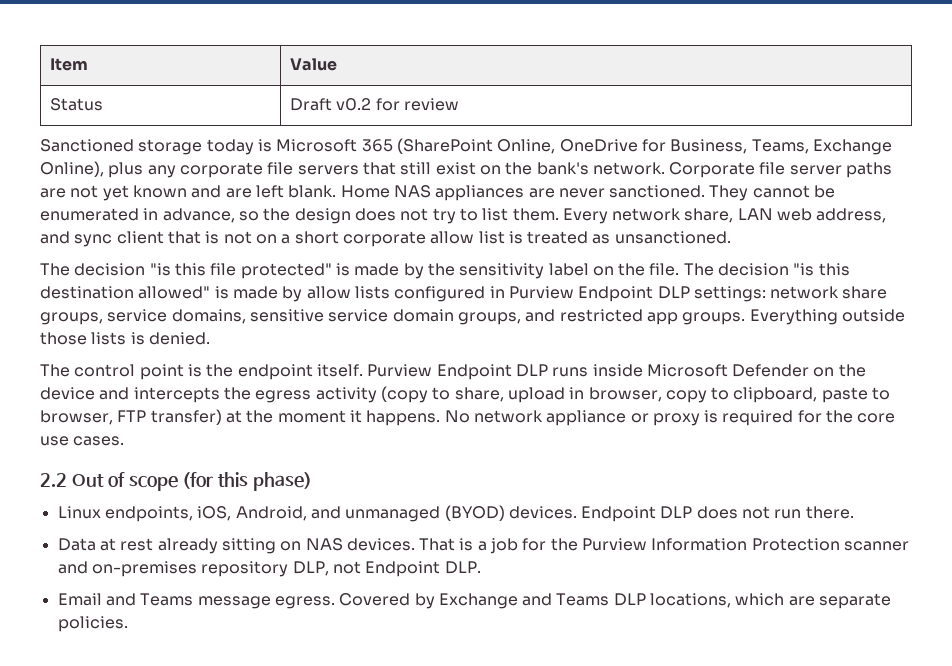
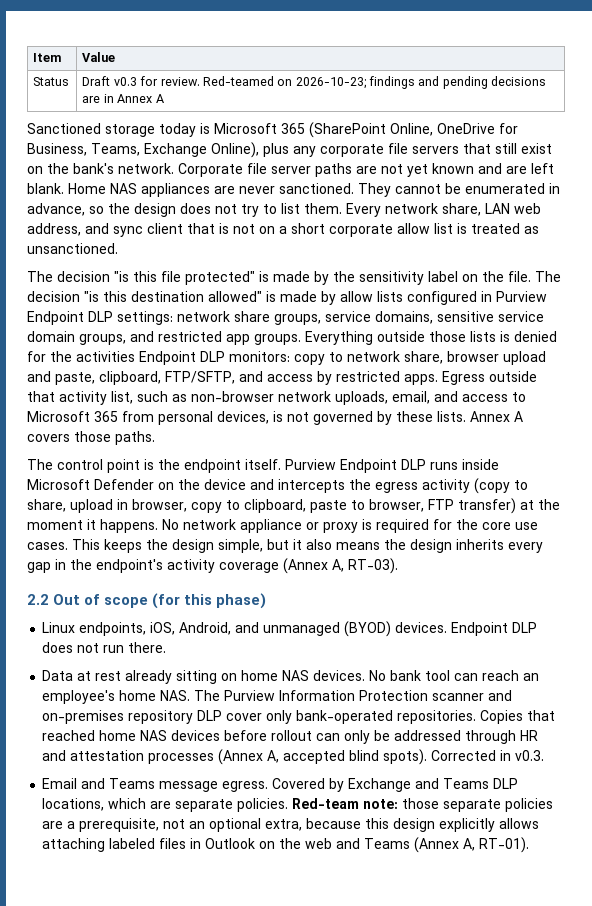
- Status | Draft v0.2 for review
+ Status | Draft v0.3 for review. Red-teamed on 2026-10-23; findings and pending decisions are in Annex A
- Everything outside those lists is denied.
+ Everything outside those lists is denied for the activities Endpoint DLP monitors: copy to network share, browser upload and paste, clipboard, FTP/SFTP, and access by restricted apps. Egress outside that activity list, such as non-browser network uploads, email, and access to Microsoft 365 from personal devices, is not governed by these lists. Annex A covers those paths.
+ This keeps the design simple, but it also means the design inherits every gap in the endpoint's activity coverage (Annex A, RT-03).
- Data at rest already sitting on NAS devices.
+ Data at rest already sitting on home NAS devices.
- That is a job for the Purview Information Protection scanner and on-premises repository DLP, not Endpoint DLP.
+ No bank tool can reach an employee's home NAS. The Purview Information Protection scanner and on-premises repository DLP cover only bank-operated repositories. Copies that reached home NAS devices before rollout can only be addressed through HR and attestation processes (Annex A, accepted blind spots). Corrected in v0.3.
+ Red-team note: those separate policies are a prerequisite, not an optional extra, because this design explicitly allows attaching labeled files in Outlook on the web and Teams (Annex A, RT-01).

